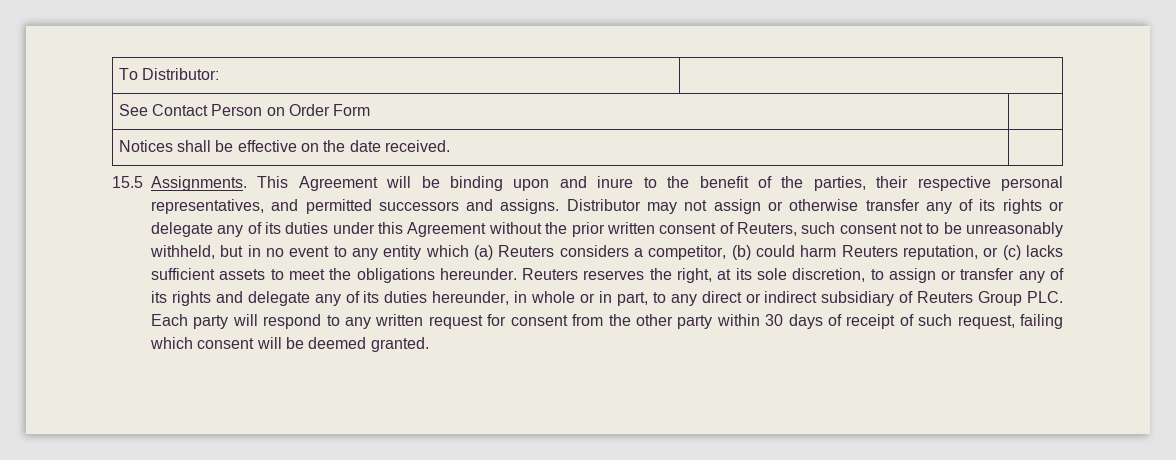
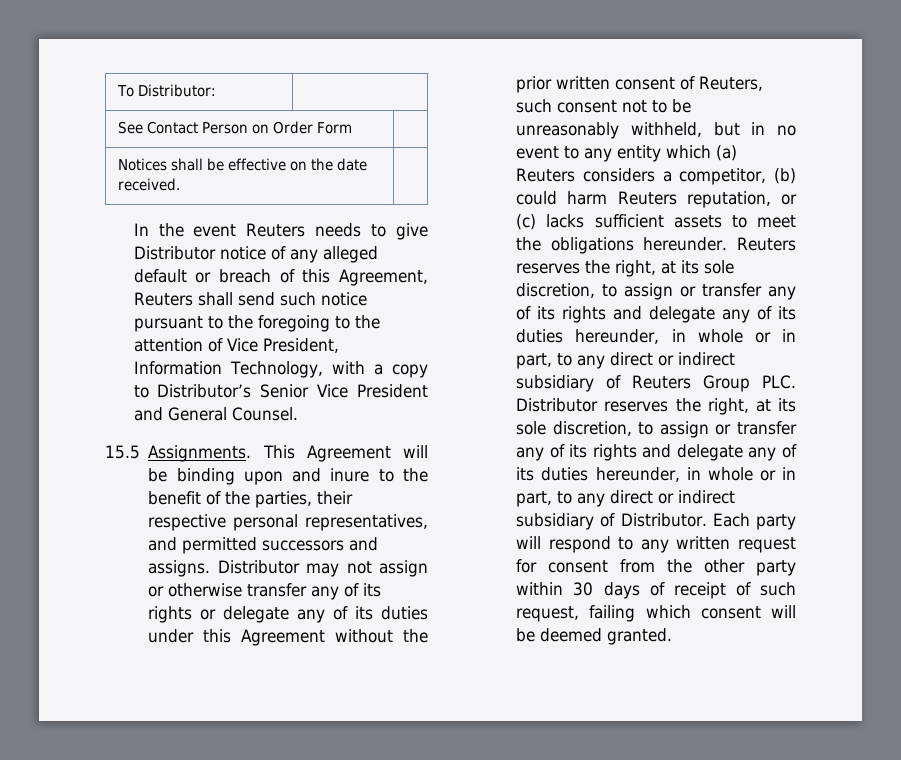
+ In the event Reuters needs to give Distributor notice of any alleged default or breach of this Agreement, Reuters shall send such notice pursuant to the foregoing to the attention of Vice President, Information Technology, with a copy to Distributor’s Senior Vice President and General Counsel.
- Reuters reserves the right, at its sole discretion, to assign or transfer any of its rights and delegate any of its duties hereunder, in whole or in part, to any direct or indirect subsidiary of Reuters Group PLC. Each party will respond to any written request for consent from the other party within 30 days of receipt of such request, failing which consent will be deemed granted.
+ Reuters reserves the right, at its sole discretion, to assign or transfer any of its rights and delegate any of its duties hereunder, in whole or in part, to any direct or indirect subsidiary of Reuters Group PLC. Distributor reserves the right, at its sole discretion, to assign or transfer any of its rights and delegate any of its duties hereunder, in whole or in part, to any direct or indirect subsidiary of Distributor. Each party will respond to any written request for consent from the other party within 30 days of receipt of such request, failing which consent will be deemed granted.

